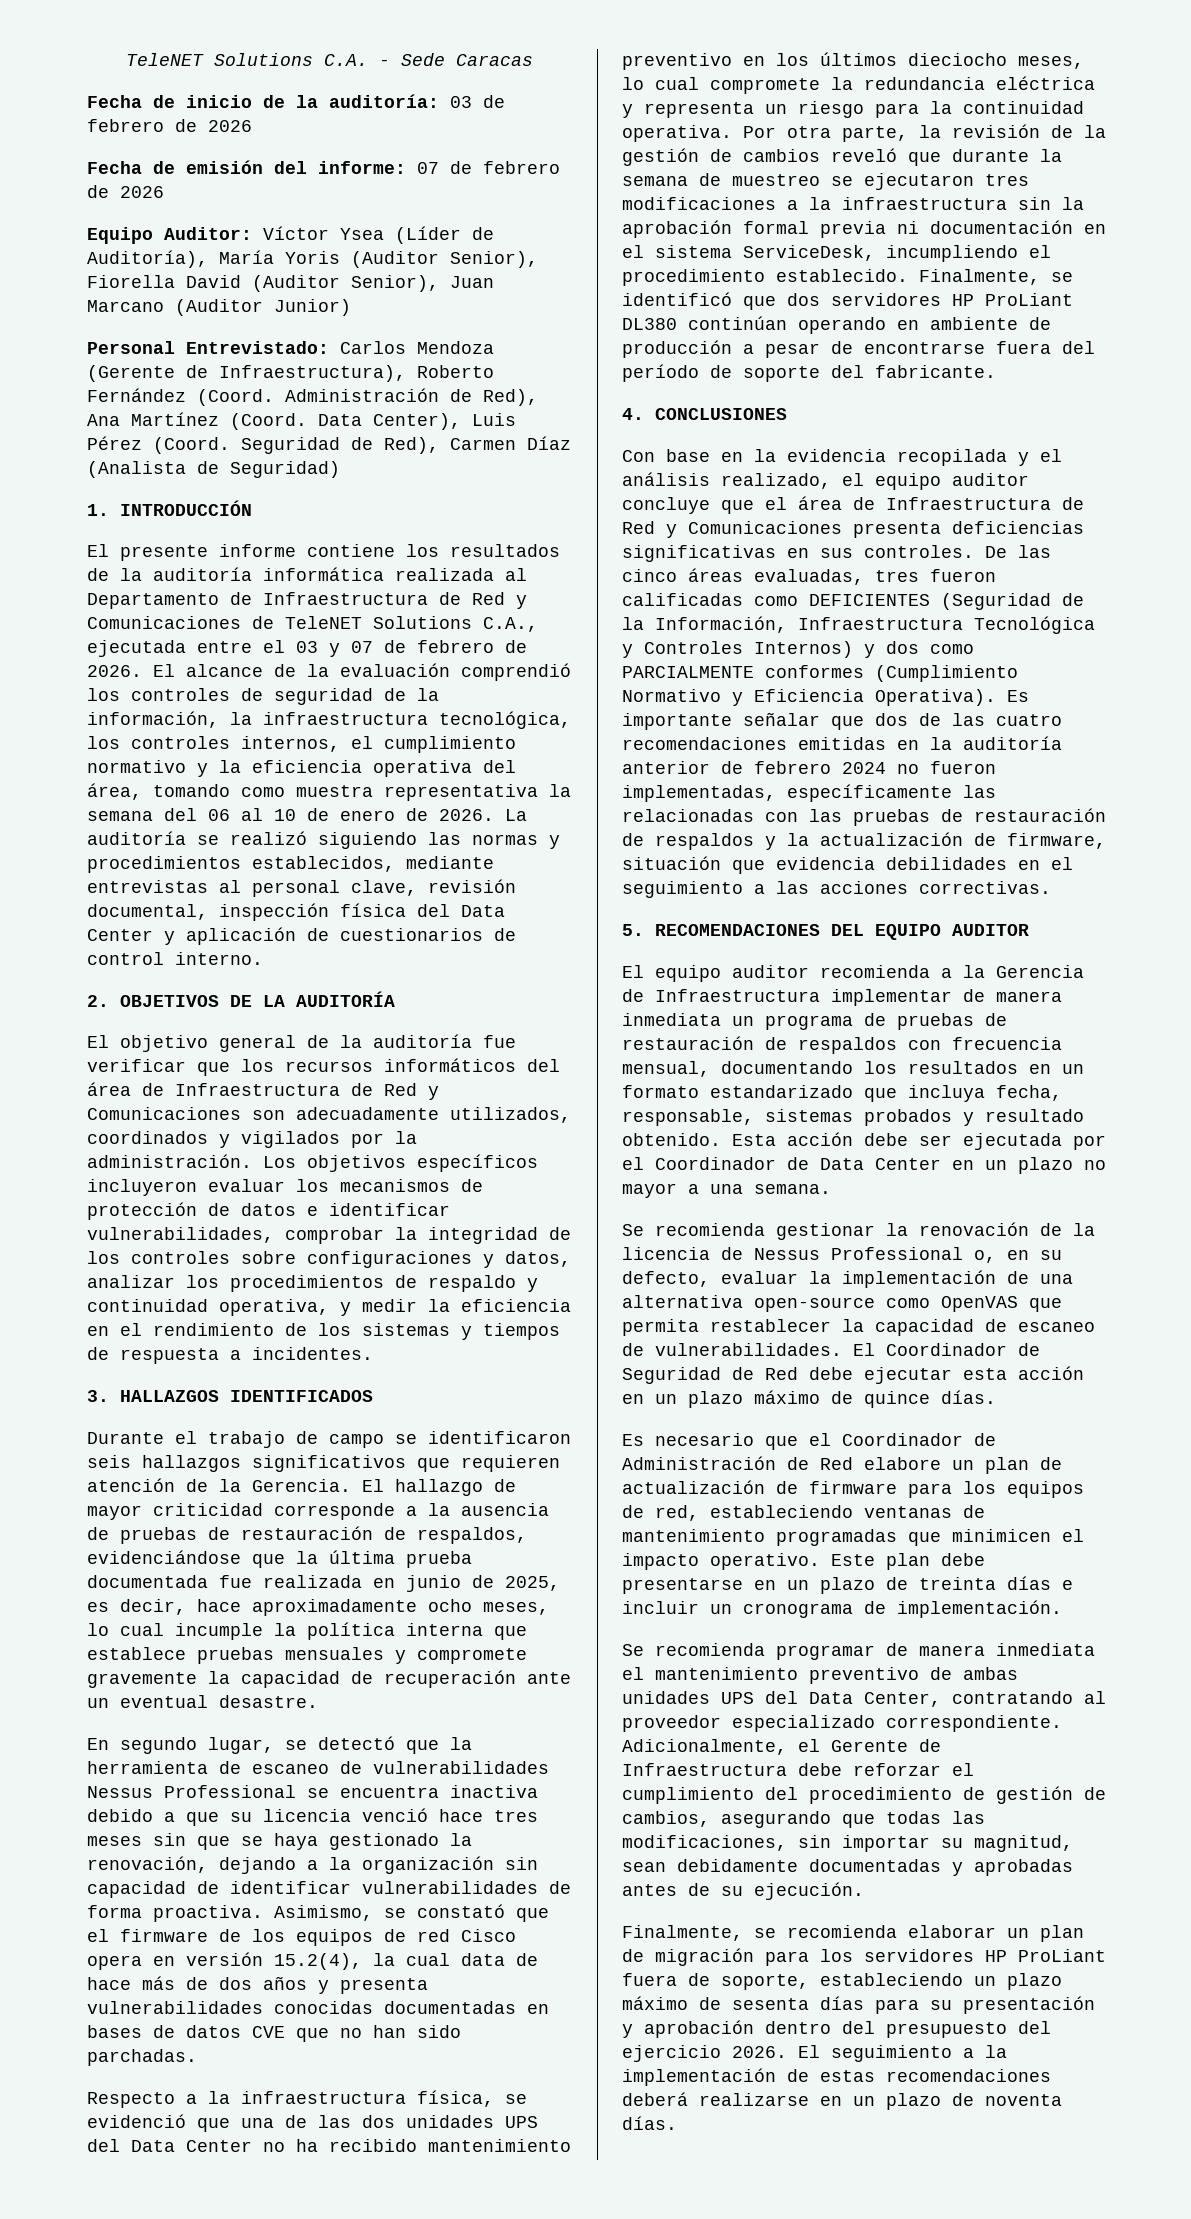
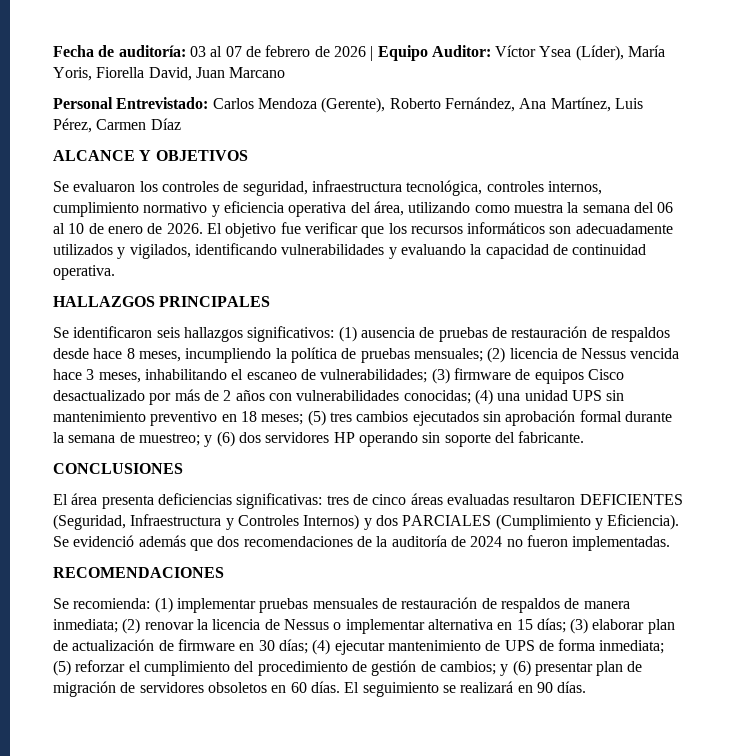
- TeleNET Solutions C.A. - Sede Caracas
- Fecha de inicio de la auditoría: 03 de febrero de 2026
- Fecha de emisión del informe: 07 de febrero de 2026
- Equipo Auditor: Víctor Ysea (Líder de Auditoría), María Yoris (Auditor Senior), Fiorella David (Auditor Senior), Juan Marcano (Auditor Junior)
+ Fecha de auditoría: 03 al 07 de febrero de 2026 | Equipo Auditor: Víctor Ysea (Líder), María Yoris, Fiorella David, Juan Marcano
- Personal Entrevistado: Carlos Mendoza (Gerente de Infraestructura), Roberto Fernández (Coord. Administración de Red), Ana Martínez (Coord. Data Center), Luis Pérez (Coord. Seguridad de Red), Carmen Díaz (Analista de Seguridad)
- 1. INTRODUCCIÓN
- El presente informe contiene los resultados de la auditoría informática realizada al Departamento de Infraestructura de Red y Comunicaciones de TeleNET Solutions C.A., ejecutada entre el 03 y 07 de febrero de 2026. El alcance de la evaluación comprendió los controles de seguridad de la información, la infraestructura tecnológica, los controles internos, el cumplimiento normativo y la eficiencia operativa del área, tomando como muestra representativa la semana del 06 al 10 de enero de 2026.
+ Personal Entrevistado: Carlos Mendoza (Gerente), Roberto Fernández, Ana Martínez, Luis Pérez, Carmen Díaz
+ ALCANCE Y OBJETIVOS
+ Se evaluaron los controles de seguridad, infraestructura tecnológica, controles internos, cumplimiento normativo y eficiencia operativa del área, utilizando como muestra la semana del 06 al 10 de enero de 2026.
- La auditoría se realizó siguiendo las normas y procedimientos establecidos, mediante entrevistas al personal clave, revisión documental, inspección física del Data Center y aplicación de cuestionarios de control interno.
- 2. OBJETIVOS DE LA AUDITORÍA
- El objetivo general de la auditoría fue verificar que los recursos informáticos del área de Infraestructura de Red y Comunicaciones son adecuadamente utilizados, coordinados y vigilados por la administración. Los objetivos específicos incluyeron evaluar los mecanismos de protección de datos e identificar vulnerabilidades, comprobar la integridad de los controles sobre configuraciones y datos, analizar los procedimientos de respaldo y continuidad operativa, y medir la eficiencia en el rendimiento de los sistemas y tiempos de respuesta a incidentes.
- 3. HALLAZGOS IDENTIFICADOS
- Durante el trabajo de campo se identificaron seis hallazgos significativos que requieren atención de la Gerencia. El hallazgo de mayor criticidad corresponde a la ausencia de pruebas de restauración de respaldos, evidenciándose que la última prueba documentada fue realizada en junio de 2025, es decir, hace aproximadamente ocho meses, lo cual incumple la política interna que establece pruebas mensuales y compromete gravemente la capacidad de recuperación ante un eventual desastre.
- En segundo lugar, se detectó que la herramienta de escaneo de vulnerabilidades Nessus Professional se encuentra inactiva debido a que su licencia venció hace tres meses sin que se haya gestionado la renovación, dejando a la organización sin capacidad de identificar vulnerabilidades de forma proactiva. Asimismo, se constató que el firmware de los equipos de red Cisco opera en versión 15.2(4), la cual data de hace más de dos años y presenta vulnerabilidades conocidas documentadas en bases de datos CVE que no han sido parchadas.
- Respecto a la infraestructura física, se evidenció que una de las dos unidades UPS del Data Center no ha recibido mantenimiento preventivo en los últimos dieciocho meses, lo cual compromete la redundancia eléctrica y representa un riesgo para la continuidad operativa. Por otra parte, la revisión de la gestión de cambios reveló que durante la semana de muestreo se ejecutaron tres modificaciones a la infraestructura sin la aprobación formal previa ni documentación en el sistema ServiceDesk, incumpliendo el procedimiento establecido. Finalmente, se identificó que dos servidores HP ProLiant DL380 continúan operando en ambiente de producción a pesar de encontrarse fuera del período de soporte del fabricante.
+ El objetivo fue verificar que los recursos informáticos son adecuadamente utilizados y vigilados, identificando vulnerabilidades y evaluando la capacidad de continuidad operativa.
+ HALLAZGOS PRINCIPALES
+ Se identificaron seis hallazgos significativos: (1) ausencia de pruebas de restauración de respaldos desde hace 8 meses, incumpliendo la política de pruebas mensuales; (2) licencia de Nessus vencida hace 3 meses, inhabilitando el escaneo de vulnerabilidades; (3) firmware de equipos Cisco desactualizado por más de 2 años con vulnerabilidades conocidas; (4) una unidad UPS sin mantenimiento preventivo en 18 meses; (5) tres cambios ejecutados sin aprobación formal durante la semana de muestreo; y (6) dos servidores HP operando sin soporte del fabricante.
- 4. CONCLUSIONES
+ CONCLUSIONES
- Con base en la evidencia recopilada y el análisis realizado, el equipo auditor concluye que el área de Infraestructura de Red y Comunicaciones presenta deficiencias significativas en sus controles. De las cinco áreas evaluadas, tres fueron calificadas como DEFICIENTES (Seguridad de la Información, Infraestructura Tecnológica y Controles Internos) y dos como PARCIALMENTE conformes (Cumplimiento Normativo y Eficiencia Operativa). Es importante señalar que dos de las cuatro recomendaciones emitidas en la auditoría anterior de febrero 2024 no fueron implementadas, específicamente las relacionadas con las pruebas de restauración de respaldos y la actualización de firmware, situación que evidencia debilidades en el seguimiento a las acciones correctivas.
- 5. RECOMENDACIONES DEL EQUIPO AUDITOR
- El equipo auditor recomienda a la Gerencia de Infraestructura implementar de manera inmediata un programa de pruebas de restauración de respaldos con frecuencia mensual, documentando los resultados en un formato estandarizado que incluya fecha, responsable, sistemas probados y resultado obtenido. Esta acción debe ser ejecutada por el Coordinador de Data Center en un plazo no mayor a una semana.
- Se recomienda gestionar la renovación de la licencia de Nessus Professional o, en su defecto, evaluar la implementación de una alternativa open-source como OpenVAS que permita restablecer la capacidad de escaneo de vulnerabilidades. El Coordinador de Seguridad de Red debe ejecutar esta acción en un plazo máximo de quince días.
- Es necesario que el Coordinador de Administración de Red elabore un plan de actualización de firmware para los equipos de red, estableciendo ventanas de mantenimiento programadas que minimicen el impacto operativo. Este plan debe presentarse en un plazo de treinta días e incluir un cronograma de implementación.
- Se recomienda programar de manera inmediata el mantenimiento preventivo de ambas unidades UPS del Data Center, contratando al proveedor especializado correspondiente. Adicionalmente, el Gerente de Infraestructura debe reforzar el cumplimiento del procedimiento de gestión de cambios, asegurando que todas las modificaciones, sin importar su magnitud, sean debidamente documentadas y aprobadas antes de su ejecución.
- Finalmente, se recomienda elaborar un plan de migración para los servidores HP ProLiant fuera de soporte, estableciendo un plazo máximo de sesenta días para su presentación y aprobación dentro del presupuesto del ejercicio 2026. El seguimiento a la implementación de estas recomendaciones deberá realizarse en un plazo de noventa días.
+ El área presenta deficiencias significativas: tres de cinco áreas evaluadas resultaron DEFICIENTES (Seguridad, Infraestructura y Controles Internos) y dos PARCIALES (Cumplimiento y Eficiencia). Se evidenció además que dos recomendaciones de la auditoría de 2024 no fueron implementadas.
+ RECOMENDACIONES
+ Se recomienda: (1) implementar pruebas mensuales de restauración de respaldos de manera inmediata; (2) renovar la licencia de Nessus o implementar alternativa en 15 días; (3) elaborar plan de actualización de firmware en 30 días; (4) ejecutar mantenimiento de UPS de forma inmediata; (5) reforzar el cumplimiento del procedimiento de gestión de cambios; y (6) presentar plan de migración de servidores obsoletos en 60 días. El seguimiento se realizará en 90 días.

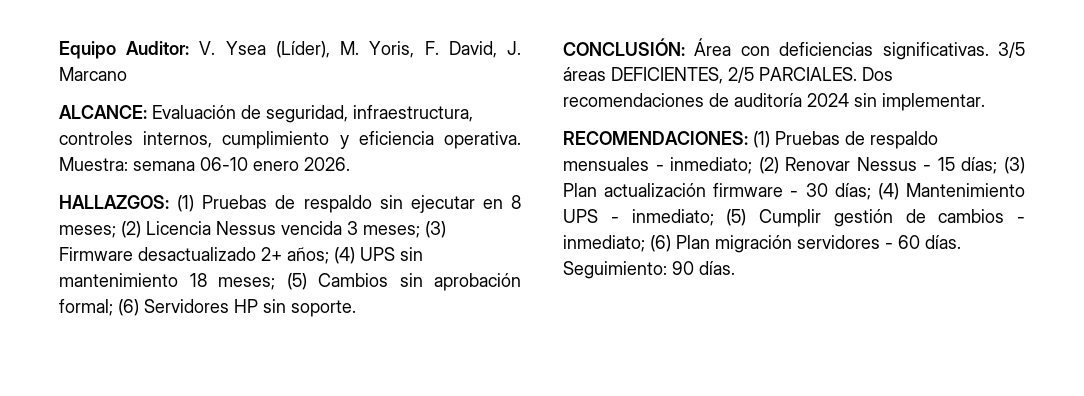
- Fecha de auditoría: 03 al 07 de febrero de 2026 | Equipo Auditor: Víctor Ysea (Líder), María Yoris, Fiorella David, Juan Marcano
- Personal Entrevistado: Carlos Mendoza (Gerente), Roberto Fernández, Ana Martínez, Luis Pérez, Carmen Díaz
- ALCANCE Y OBJETIVOS
- Se evaluaron los controles de seguridad, infraestructura tecnológica, controles internos, cumplimiento normativo y eficiencia operativa del área, utilizando como muestra la semana del 06 al 10 de enero de 2026. El objetivo fue verificar que los recursos informáticos son adecuadamente utilizados y vigilados, identificando vulnerabilidades y evaluando la capacidad de continuidad operativa.
- HALLAZGOS PRINCIPALES
- Se identificaron seis hallazgos significativos: (1) ausencia de pruebas de restauración de respaldos desde hace 8 meses, incumpliendo la política de pruebas mensuales; (2) licencia de Nessus vencida hace 3 meses, inhabilitando el escaneo de vulnerabilidades; (3) firmware de equipos Cisco desactualizado por más de 2 años con vulnerabilidades conocidas; (4) una unidad UPS sin mantenimiento preventivo en 18 meses; (5) tres cambios ejecutados sin aprobación formal durante la semana de muestreo; y (6) dos servidores HP operando sin soporte del fabricante.
- CONCLUSIONES
- El área presenta deficiencias significativas: tres de cinco áreas evaluadas resultaron DEFICIENTES (Seguridad, Infraestructura y Controles Internos) y dos PARCIALES (Cumplimiento y Eficiencia). Se evidenció además que dos recomendaciones de la auditoría de 2024 no fueron implementadas.
- RECOMENDACIONES
- Se recomienda: (1) implementar pruebas mensuales de restauración de respaldos de manera inmediata; (2) renovar la licencia de Nessus o implementar alternativa en 15 días; (3) elaborar plan de actualización de firmware en 30 días; (4) ejecutar mantenimiento de UPS de forma inmediata; (5) reforzar el cumplimiento del procedimiento de gestión de cambios; y (6) presentar plan de migración de servidores obsoletos en 60 días. El seguimiento se realizará en 90 días.
+ Equipo Auditor: V. Ysea (Líder), M. Yoris, F. David, J. Marcano
+ ALCANCE: Evaluación de seguridad, infraestructura, controles internos, cumplimiento y eficiencia operativa. Muestra: semana 06-10 enero 2026.
+ HALLAZGOS: (1) Pruebas de respaldo sin ejecutar en 8 meses; (2) Licencia Nessus vencida 3 meses; (3) Firmware desactualizado 2+ años; (4) UPS sin mantenimiento 18 meses; (5) Cambios sin aprobación formal; (6) Servidores HP sin soporte.
+ CONCLUSIÓN: Área con deficiencias significativas. 3/5 áreas DEFICIENTES, 2/5 PARCIALES. Dos recomendaciones de auditoría 2024 sin implementar.
+ RECOMENDACIONES: (1) Pruebas de respaldo mensuales - inmediato; (2) Renovar Nessus - 15 días; (3) Plan actualización firmware - 30 días; (4) Mantenimiento UPS - inmediato; (5) Cumplir gestión de cambios - inmediato; (6) Plan migración servidores - 60 días. Seguimiento: 90 días.

